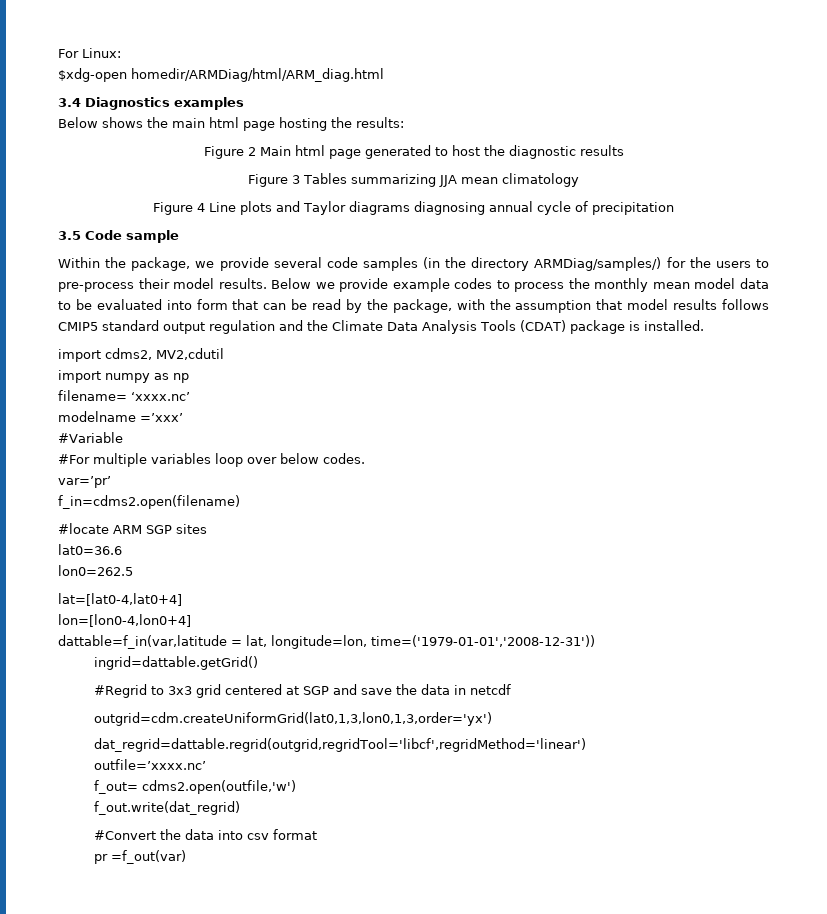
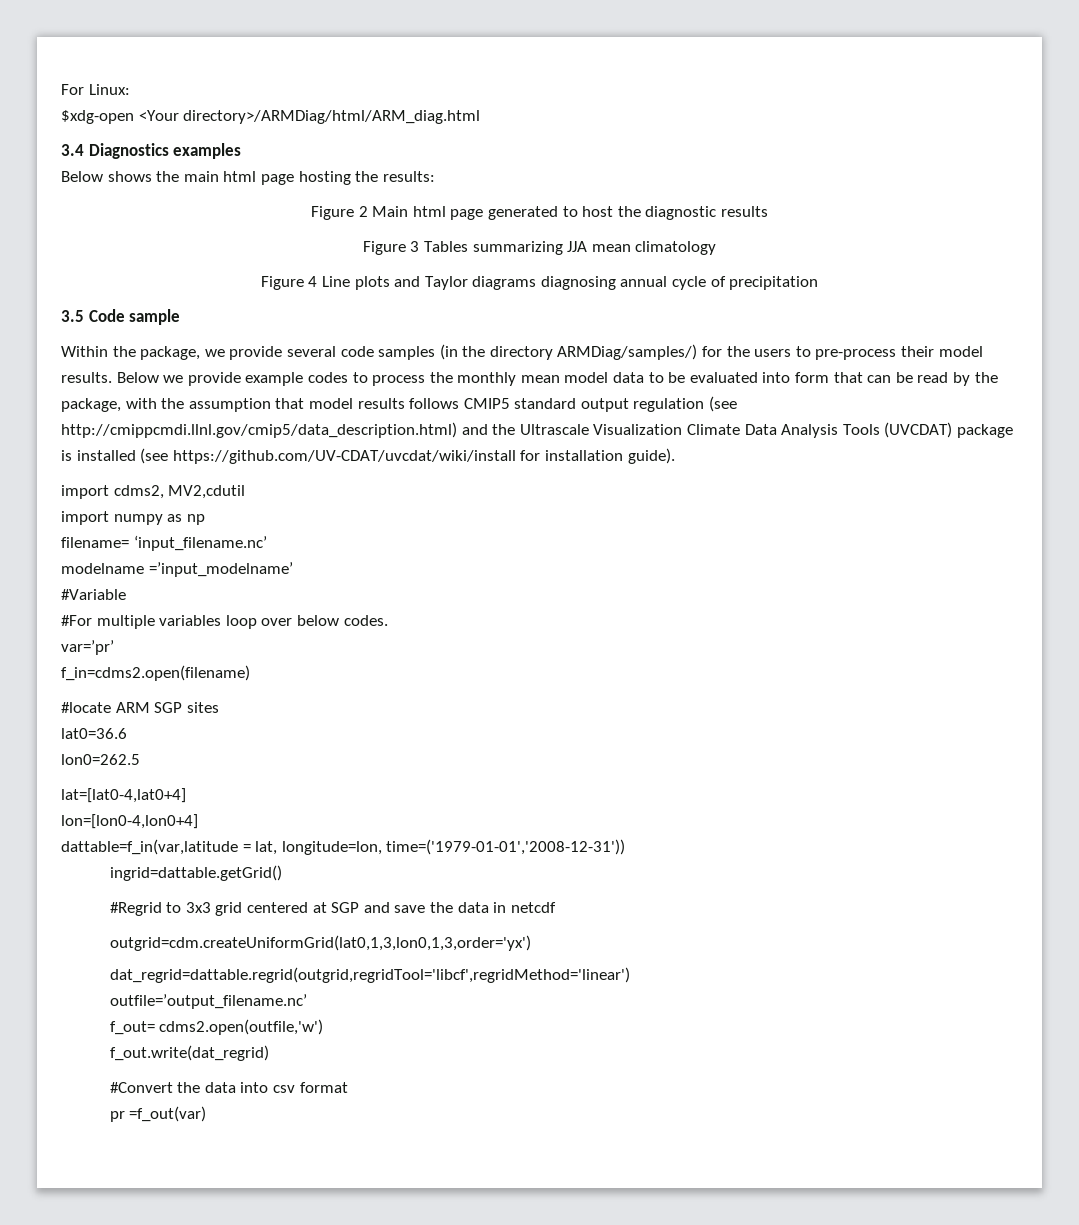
- $xdg-open homedir/ARMDiag/html/ARM_diag.html
+ $xdg-open <Your directory>/ARMDiag/html/ARM_diag.html
- Below we provide example codes to process the monthly mean model data to be evaluated into form that can be read by the package, with the assumption that model results follows CMIP5 standard output regulation and the Climate Data Analysis Tools (CDAT) package is installed.
+ Below we provide example codes to process the monthly mean model data to be evaluated into form that can be read by the package, with the assumption that model results follows CMIP5 standard output regulation (see http://cmippcmdi.llnl.gov/cmip5/data_description.html) and the Ultrascale Visualization Climate Data Analysis Tools (UVCDAT) package is installed (see https://github.com/UV-CDAT/uvcdat/wiki/install for installation guide).
- filename= ‘xxxx.nc’
+ filename= ‘input_filename.nc’
- modelname =’xxx’
+ modelname =’input_modelname’
- outfile=’xxxx.nc’
+ outfile=’output_filename.nc’

